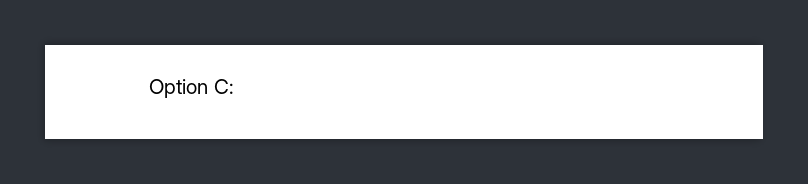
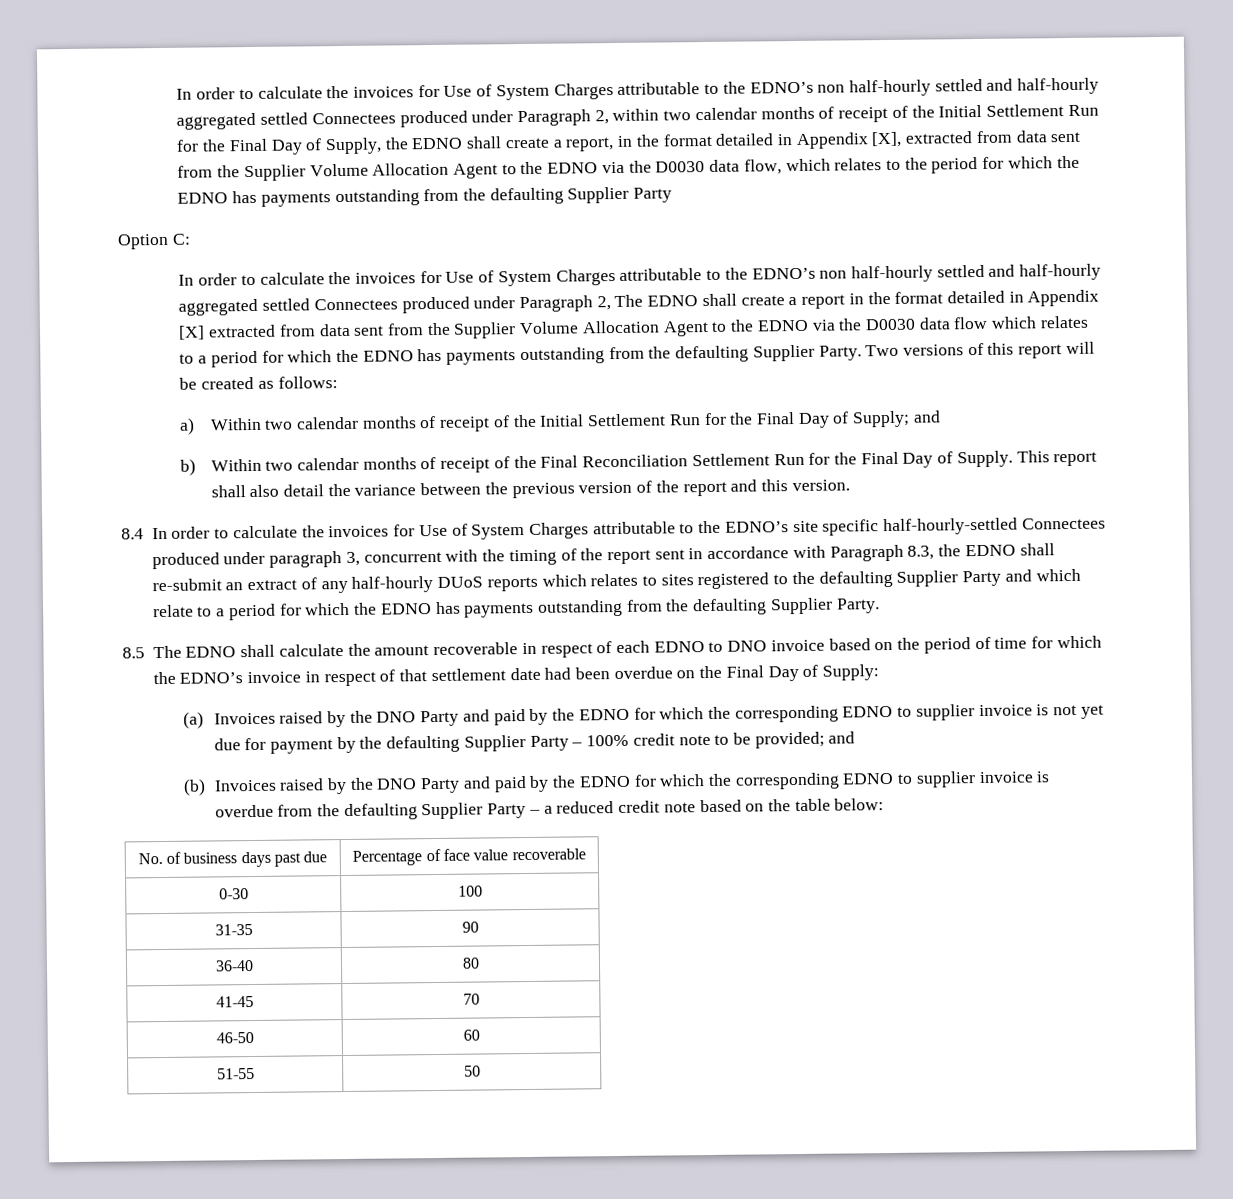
+ In order to calculate the invoices for Use of System Charges attributable to the EDNO’s non half-hourly settled and half-hourly aggregated settled Connectees produced under Paragraph 2, within two calendar months of receipt of the Initial Settlement Run for the Final Day of Supply, the EDNO shall create a report, in the format detailed in Appendix [X], extracted from data sent from the Supplier Volume Allocation Agent to the EDNO via the D0030 data flow, which relates to the period for which the EDNO has payments outstanding from the defaulting Supplier Party
  Option C:
+ In order to calculate the invoices for Use of System Charges attributable to the EDNO’s non half-hourly settled and half-hourly aggregated settled Connectees produced under Paragraph 2, The EDNO shall create a report in the format detailed in Appendix [X] extracted from data sent from the Supplier Volume Allocation Agent to the EDNO via the D0030 data flow which relates to a period for which the EDNO has payments outstanding from the defaulting Supplier Party. Two versions of this report will be created as follows:
+ a) Within two calendar months of receipt of the Initial Settlement Run for the Final Day of Supply; and
+ b) Within two calendar months of receipt of the Final Reconciliation Settlement Run for the Final Day of Supply. This report shall also detail the variance between the previous version of the report and this version.
+ 8.4 In order to calculate the invoices for Use of System Charges attributable to the EDNO’s site specific half-hourly-settled Connectees produced under paragraph 3, concurrent with the timing of the report sent in accordance with Paragraph 8.3, the EDNO shall re-submit an extract of any half-hourly DUoS reports which relates to sites registered to the defaulting Supplier Party and which relate to a period for which the EDNO has payments outstanding from the defaulting Supplier Party.
+ 8.5 The EDNO shall calculate the amount recoverable in respect of each EDNO to DNO invoice based on the period of time for which the EDNO’s invoice in respect of that settlement date had been overdue on the Final Day of Supply:
+ (a) Invoices raised by the DNO Party and paid by the EDNO for which the corresponding EDNO to supplier invoice is not yet due for payment by the defaulting Supplier Party – 100% credit note to be provided; and
+ (b) Invoices raised by the DNO Party and paid by the EDNO for which the corresponding EDNO to supplier invoice is overdue from the defaulting Supplier Party – a reduced credit note based on the table below:
+ No. of business days past due | Percentage of face value recoverable
+ 0-30 | 100
+ 31-35 | 90
+ 36-40 | 80
+ 41-45 | 70
+ 46-50 | 60
+ 51-55 | 50

